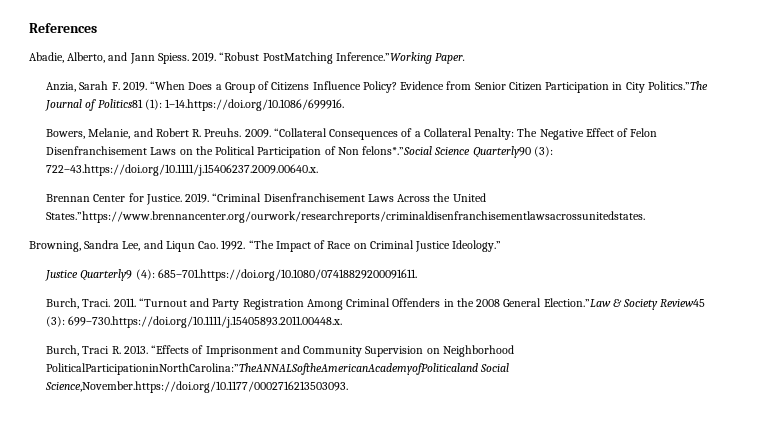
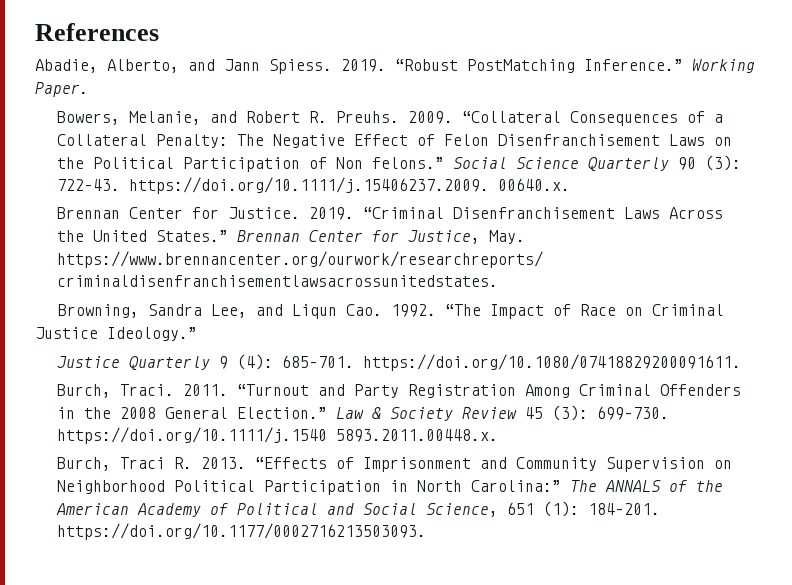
- “Robust PostMatching Inference.”Working Paper.
+ “Robust PostMatching Inference.” Working Paper.
- Anzia, Sarah F. 2019. “When Does a Group of Citizens Influence Policy? Evidence from Senior Citizen Participation in City Politics.”The Journal of Politics81 (1): 1–14.https://doi.org/10.1086/699916.
- “Collateral Consequences of a Collateral Penalty: The Negative Effect of Felon Disenfranchisement Laws on the Political Participation of Non felons*.”Social Science Quarterly90 (3): 722–43.https://doi.org/10.1111/j.15406237.2009.00640.x.
+ “Collateral Consequences of a Collateral Penalty: The Negative Effect of Felon Disenfranchisement Laws on the Political Participation of Non felons.” Social Science Quarterly 90 (3): 722–43. https://doi.org/10.1111/j.15406237.2009. 00640.x.
- “Criminal Disenfranchisement Laws Across the United States.”https://www.brennancenter.org/ourwork/researchreports/criminaldisenfranchisementlawsacrossunitedstates.
+ “Criminal Disenfranchisement Laws Across the United States.” Brennan Center for Justice, May. https://www.brennancenter.org/ourwork/researchreports/ criminaldisenfranchisementlawsacrossunitedstates.
- Justice Quarterly9 (4): 685–701.https://doi.org/10.1080/07418829200091611.
+ Justice Quarterly 9 (4): 685–701. https://doi.org/10.1080/07418829200091611.
- “Turnout and Party Registration Among Criminal Offenders in the 2008 General Election.”Law & Society Review45 (3): 699–730.https://doi.org/10.1111/j.15405893.2011.00448.x.
+ “Turnout and Party Registration Among Criminal Offenders in the 2008 General Election.” Law & Society Review 45 (3): 699–730. https://doi.org/10.1111/j.1540 5893.2011.00448.x.
- “Effects of Imprisonment and Community Supervision on Neighborhood PoliticalParticipationinNorthCarolina:”TheANNALSoftheAmericanAcademyofPoliticaland Social Science,November.https://doi.org/10.1177/0002716213503093.
+ “Effects of Imprisonment and Community Supervision on Neighborhood Political Participation in North Carolina:” The ANNALS of the American Academy of Political and Social Science, 651 (1): 184–201. https://doi.org/10.1177/0002716213503093.

